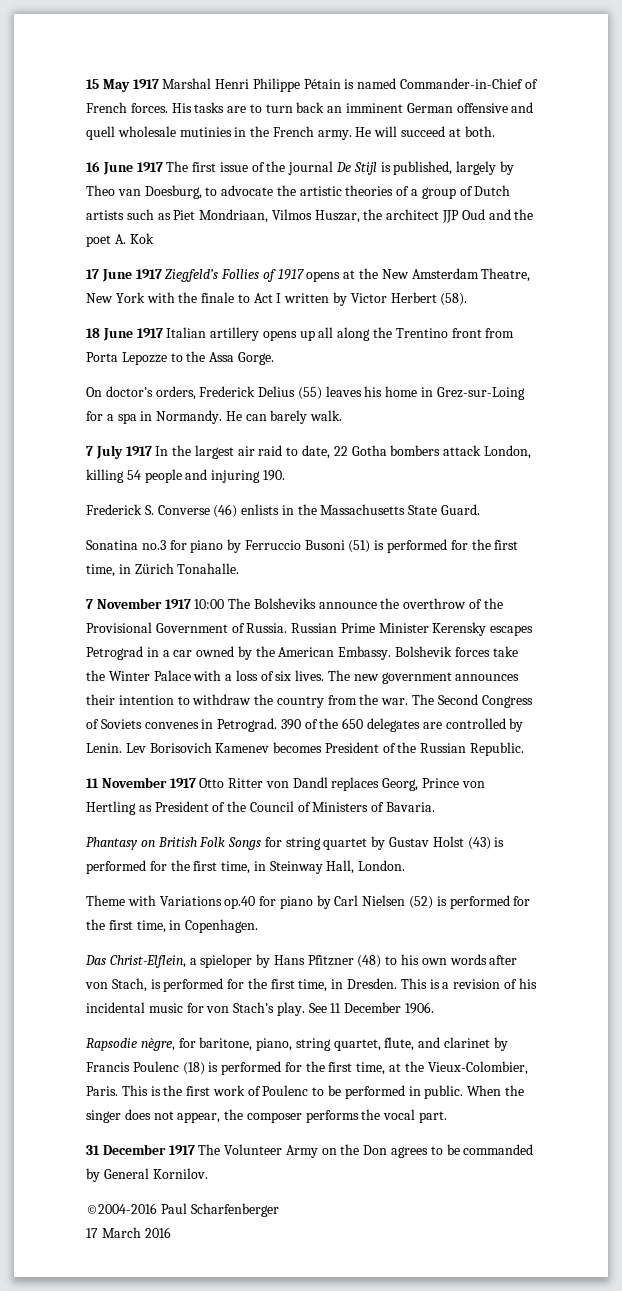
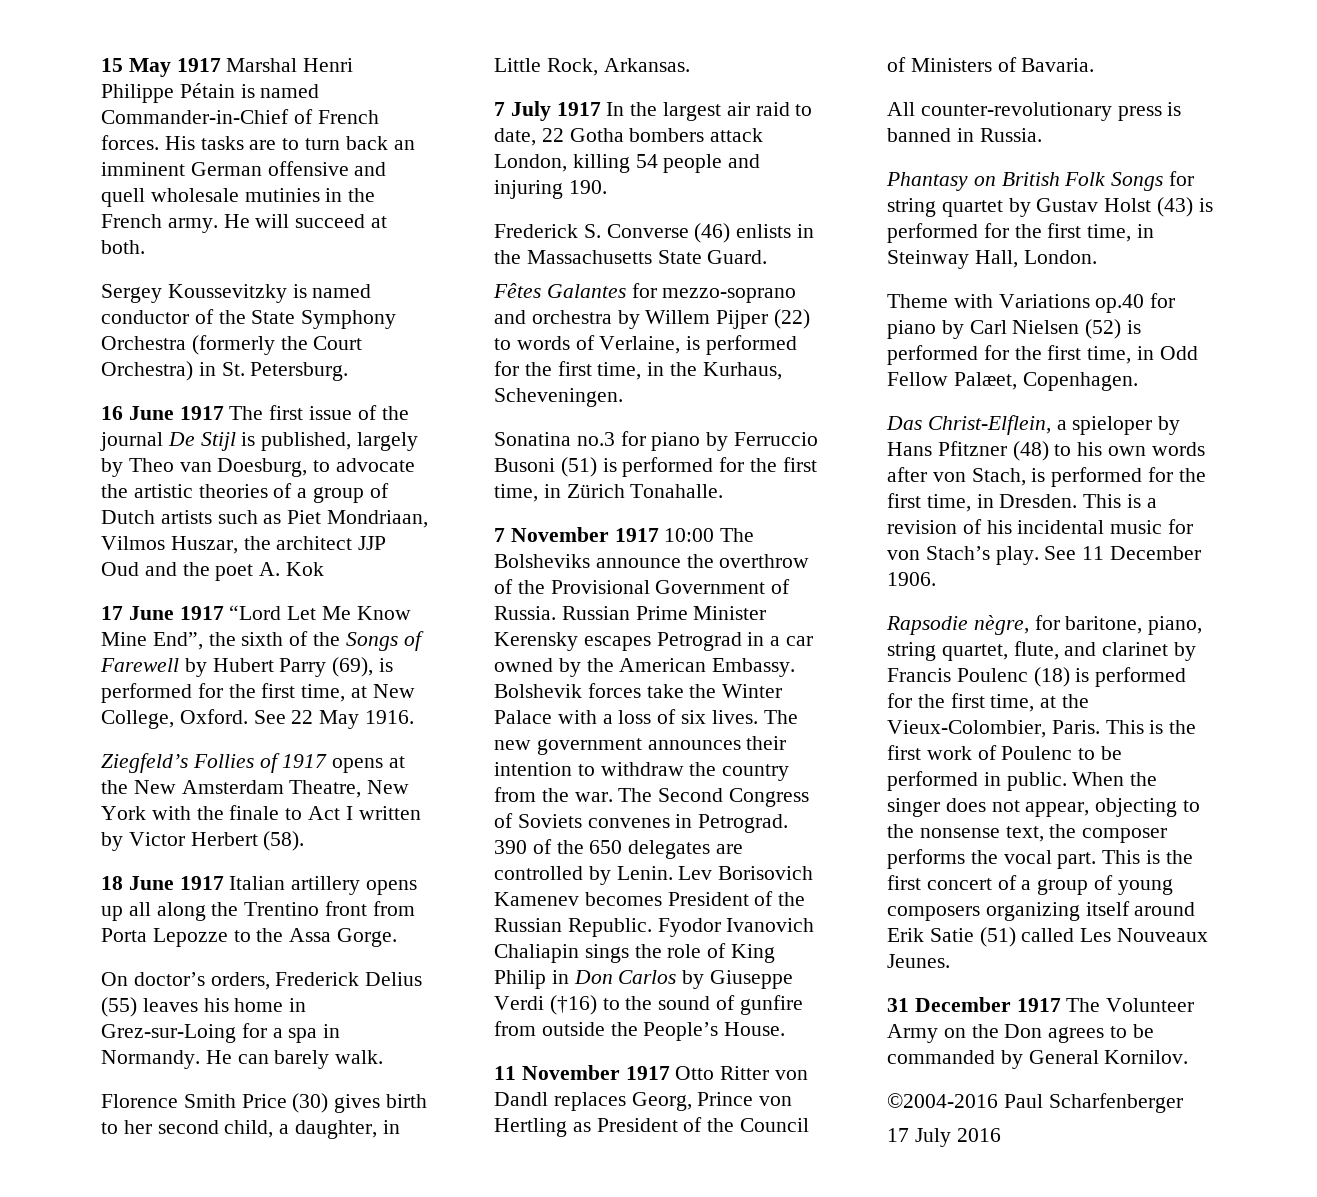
+ Sergey Koussevitzky is named conductor of the State Symphony Orchestra (formerly the Court Orchestra) in St. Petersburg.
- 17 June 1917 Ziegfeld’s Follies of 1917 opens at the New Amsterdam Theatre, New York with the finale to Act I written by Victor Herbert (58).
+ 17 June 1917 “Lord Let Me Know Mine End”, the sixth of the Songs of Farewell by Hubert Parry (69), is performed for the first time, at New College, Oxford. See 22 May 1916.
+ Ziegfeld’s Follies of 1917 opens at the New Amsterdam Theatre, New York with the finale to Act I written by Victor Herbert (58).
+ Florence Smith Price (30) gives birth to her second child, a daughter, in Little Rock, Arkansas.
+ Fêtes Galantes for mezzo-soprano and orchestra by Willem Pijper (22) to words of Verlaine, is performed for the first time, in the Kurhaus, Scheveningen.
+ Fyodor Ivanovich Chaliapin sings the role of King Philip in Don Carlos by Giuseppe Verdi (†16) to the sound of gunfire from outside the People’s House.
+ All counter-revolutionary press is banned in Russia.
- Theme with Variations op.40 for piano by Carl Nielsen (52) is performed for the first time, in Copenhagen.
+ Theme with Variations op.40 for piano by Carl Nielsen (52) is performed for the first time, in Odd Fellow Palæet, Copenhagen.
- When the singer does not appear, the composer performs the vocal part.
+ When the singer does not appear, objecting to the nonsense text, the composer performs the vocal part. This is the first concert of a group of young composers organizing itself around Erik Satie (51) called Les Nouveaux Jeunes.
- 17 March 2016
+ 17 July 2016

